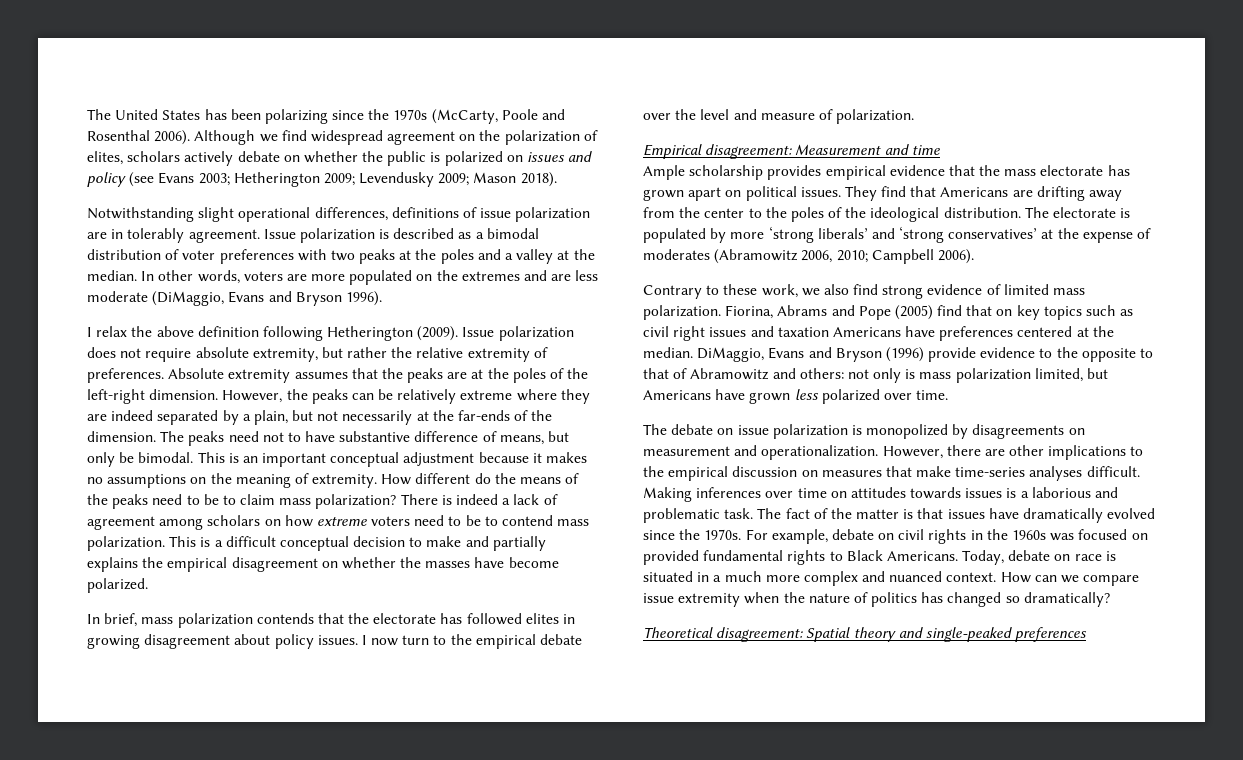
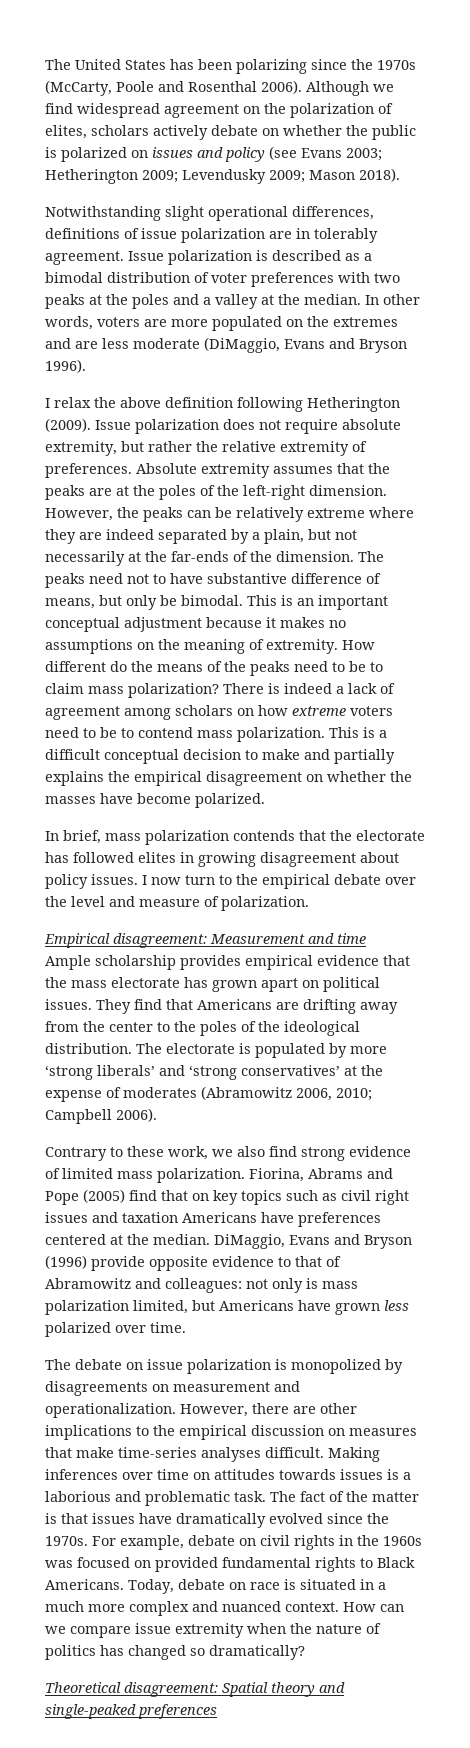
- DiMaggio, Evans and Bryson (1996) provide evidence to the opposite to that of Abramowitz and others: not only is mass polarization limited, but Americans have grown less polarized over time.
+ DiMaggio, Evans and Bryson (1996) provide opposite evidence to that of Abramowitz and colleagues: not only is mass polarization limited, but Americans have grown less polarized over time.

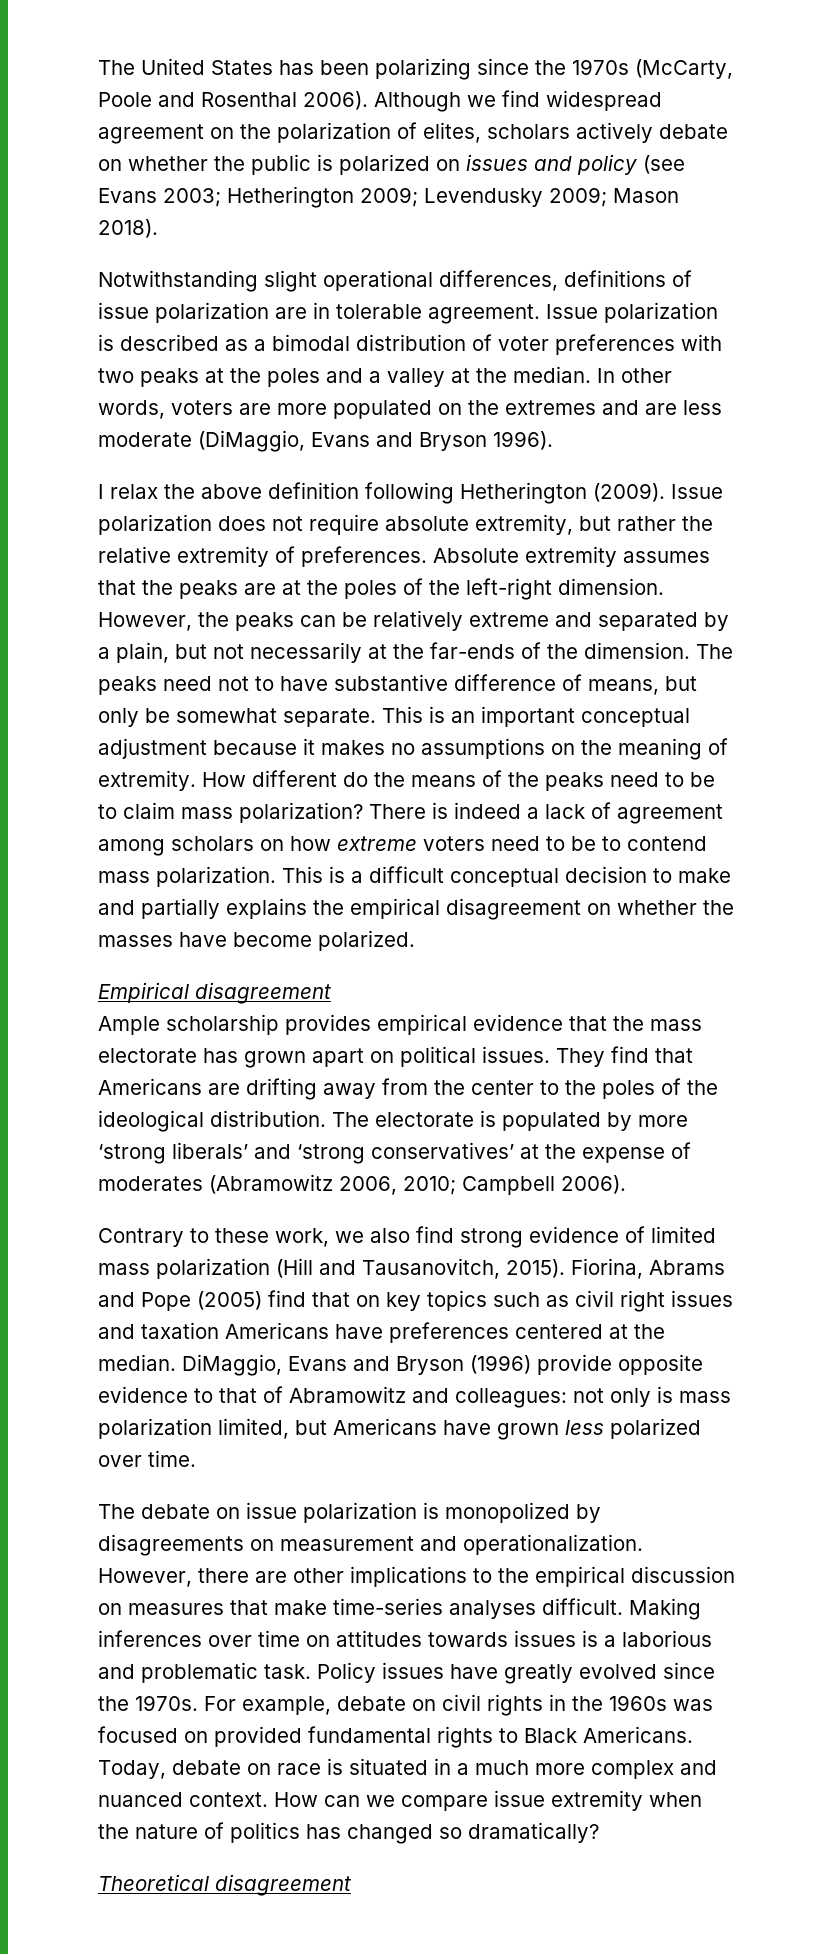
- Notwithstanding slight operational differences, definitions of issue polarization are in tolerably agreement.
+ Notwithstanding slight operational differences, definitions of issue polarization are in tolerable agreement.
- However, the peaks can be relatively extreme where they are indeed separated by a plain, but not necessarily at the far-ends of the dimension.
+ However, the peaks can be relatively extreme and separated by a plain, but not necessarily at the far-ends of the dimension.
- The peaks need not to have substantive difference of means, but only be bimodal.
+ The peaks need not to have substantive difference of means, but only be somewhat separate.
- In brief, mass polarization contends that the electorate has followed elites in growing disagreement about policy issues. I now turn to the empirical debate over the level and measure of polarization.
- Empirical disagreement: Measurement and time
+ Empirical disagreement
- Contrary to these work, we also find strong evidence of limited mass polarization.
+ Contrary to these work, we also find strong evidence of limited mass polarization (Hill and Tausanovitch, 2015).
- The fact of the matter is that issues have dramatically evolved since the 1970s.
+ Policy issues have greatly evolved since the 1970s.
- Theoretical disagreement: Spatial theory and single-peaked preferences
+ Theoretical disagreement

